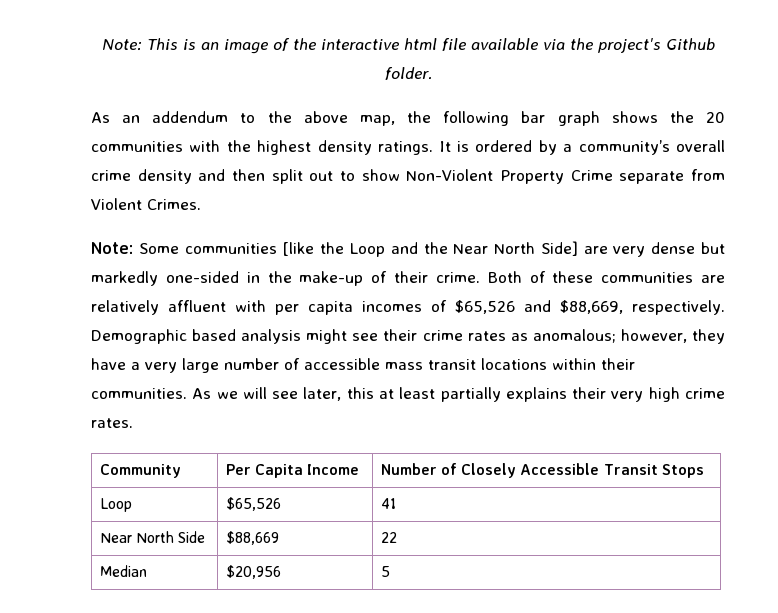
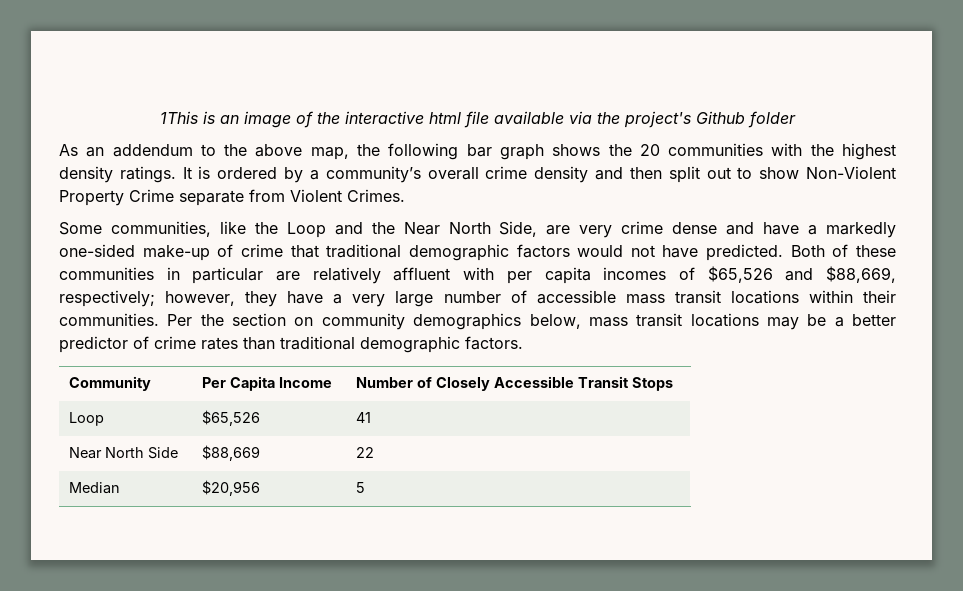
- Note: This is an image of the interactive html file available via the project's Github folder.
+ 1This is an image of the interactive html file available via the project's Github folder
- Note: Some communities [like the Loop and the Near North Side] are very dense but markedly one-sided in the make-up of their crime.
+ Some communities, like the Loop and the Near North Side, are very crime dense and have a markedly one-sided make-up of crime that traditional demographic factors would not have predicted.
- Both of these communities are relatively affluent with per capita incomes of $65,526 and $88,669, respectively. Demographic based analysis might see their crime rates as anomalous; however, they have a very large number of accessible mass transit locations within their communities.
+ Both of these communities in particular are relatively affluent with per capita incomes of $65,526 and $88,669, respectively; however, they have a very large number of accessible mass transit locations within their communities.
- As we will see later, this at least partially explains their very high crime rates.
+ Per the section on community demographics below, mass transit locations may be a better predictor of crime rates than traditional demographic factors.

